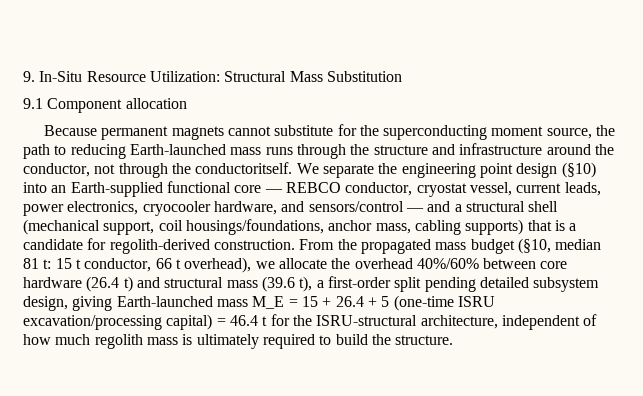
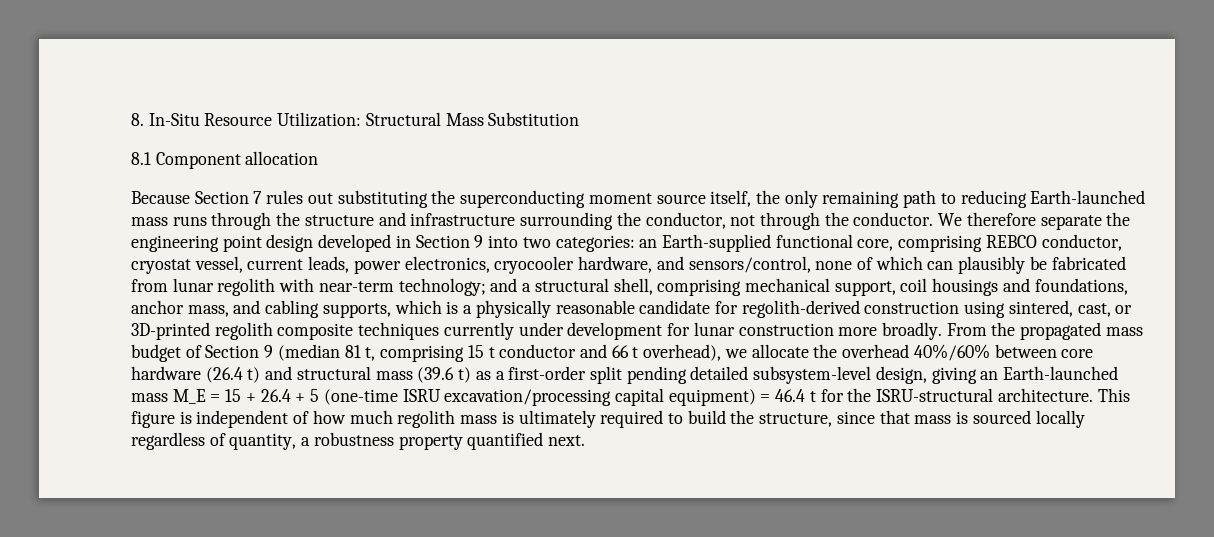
- 9. In-Situ Resource Utilization: Structural Mass Substitution
+ 8. In-Situ Resource Utilization: Structural Mass Substitution
- 9.1 Component allocation
+ 8.1 Component allocation
- Because permanent magnets cannot substitute for the superconducting moment source, the path to reducing Earth-launched mass runs through the structure and infrastructure around the conductor, not through the conductoritself. We separate the engineering point design (§10) into an Earth-supplied functional core — REBCO conductor, cryostat vessel, current leads, power electronics, cryocooler hardware, and sensors/control — and a structural shell (mechanical support, coil housings/foundations, anchor mass, cabling supports) that is a candidate for regolith-derived construction.
+ Because Section 7 rules out substituting the superconducting moment source itself, the only remaining path to reducing Earth-launched mass runs through the structure and infrastructure surrounding the conductor, not through the conductor. We therefore separate the engineering point design developed in Section 9 into two categories: an Earth-supplied functional core, comprising REBCO conductor, cryostat vessel, current leads, power electronics, cryocooler hardware, and sensors/control, none of which can plausibly be fabricated from lunar regolith with near-term technology; and a structural shell, comprising mechanical support, coil housings and foundations, anchor mass, and cabling supports, which is a physically reasonable candidate for regolith-derived construction using sintered, cast, or 3D-printed regolith composite techniques currently under development for lunar construction more broadly.
- From the propagated mass budget (§10, median 81 t: 15 t conductor, 66 t overhead), we allocate the overhead 40%/60% between core hardware (26.4 t) and structural mass (39.6 t), a first-order split pending detailed subsystem design, giving Earth-launched mass M_E = 15 + 26.4 + 5 (one-time ISRU excavation/processing capital) = 46.4 t for the ISRU-structural architecture, independent of how much regolith mass is ultimately required to build the structure.
+ From the propagated mass budget of Section 9 (median 81 t, comprising 15 t conductor and 66 t overhead), we allocate the overhead 40%/60% between core hardware (26.4 t) and structural mass (39.6 t) as a first-order split pending detailed subsystem-level design, giving an Earth-launched mass M_E = 15 + 26.4 + 5 (one-time ISRU excavation/processing capital equipment) = 46.4 t for the ISRU-structural architecture. This figure is independent of how much regolith mass is ultimately required to build the structure, since that mass is sourced locally regardless of quantity, a robustness property quantified next.

